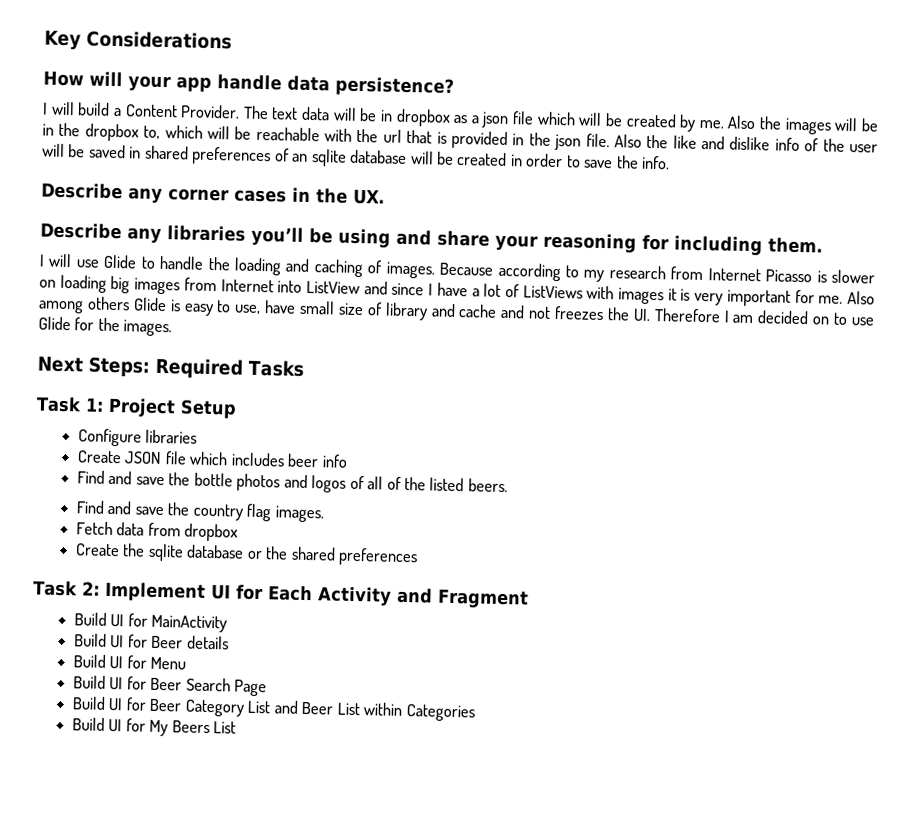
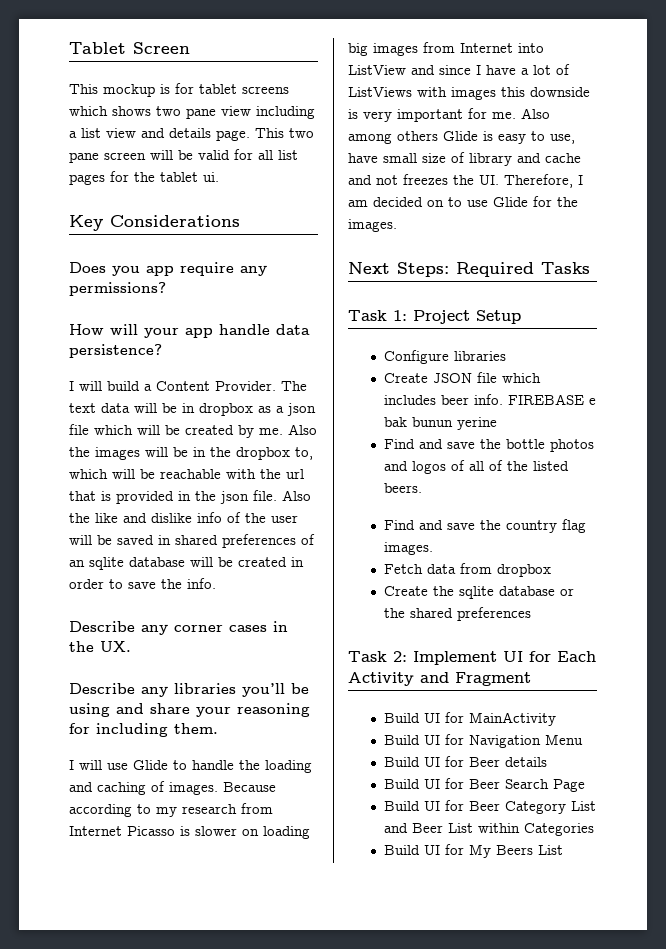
+ Tablet Screen
+ This mockup is for tablet screens which shows two pane view including a list view and details page. This two pane screen will be valid for all list pages for the tablet ui.
  Key Considerations
+ Does you app require any permissions?
- Because according to my research from Internet Picasso is slower on loading big images from Internet into ListView and since I have a lot of ListViews with images it is very important for me.
+ Because according to my research from Internet Picasso is slower on loading big images from Internet into ListView and since I have a lot of ListViews with images this downside is very important for me.
- Also among others Glide is easy to use, have small size of library and cache and not freezes the UI. Therefore I am decided on to use Glide for the images.
+ Also among others Glide is easy to use, have small size of library and cache and not freezes the UI. Therefore, I am decided on to use Glide for the images.
- Create JSON file which includes beer info
+ Create JSON file which includes beer info. FIREBASE e bak bunun yerine
+ Build UI for Navigation Menu
  Build UI for Beer details
- Build UI for Menu

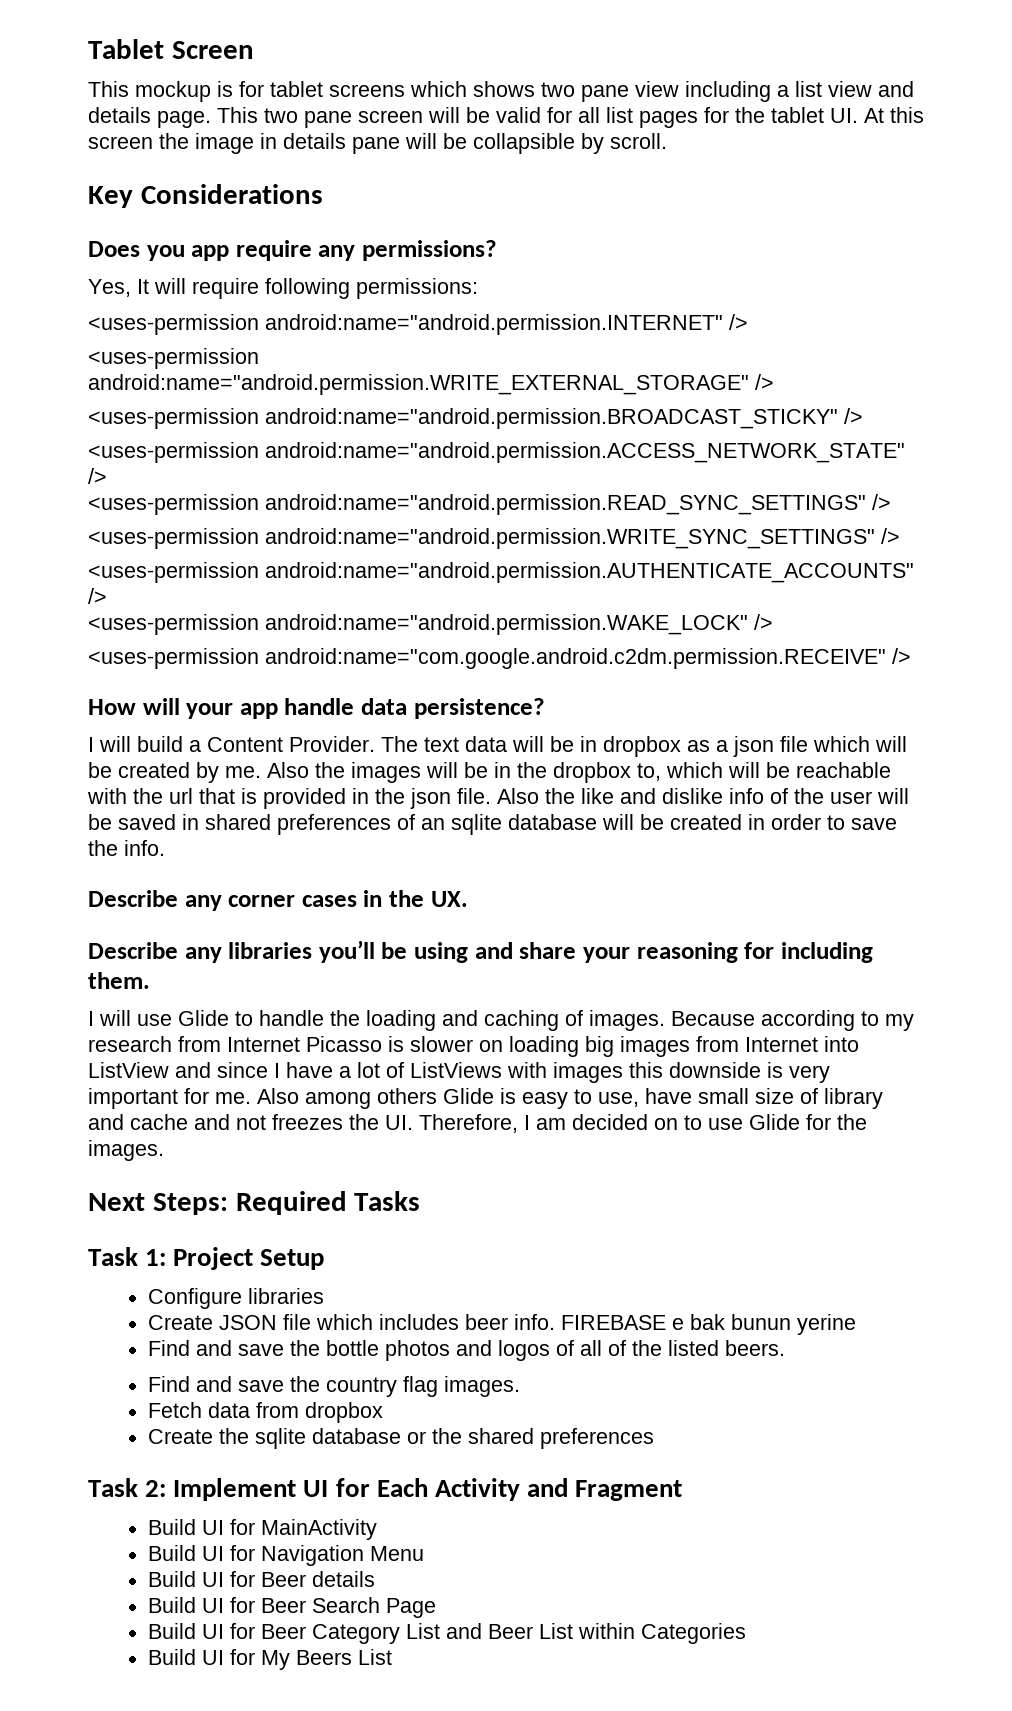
- This two pane screen will be valid for all list pages for the tablet ui.
+ This two pane screen will be valid for all list pages for the tablet UI. At this screen the image in details pane will be collapsible by scroll.
+ Yes, It will require following permissions:
+ <uses-permission android:name="android.permission.INTERNET" />
+ <uses-permission android:name="android.permission.WRITE_EXTERNAL_STORAGE" />
+ <uses-permission android:name="android.permission.BROADCAST_STICKY" />
+ <uses-permission android:name="android.permission.ACCESS_NETWORK_STATE" />
+ <uses-permission android:name="android.permission.READ_SYNC_SETTINGS" />
+ <uses-permission android:name="android.permission.WRITE_SYNC_SETTINGS" />
+ <uses-permission android:name="android.permission.AUTHENTICATE_ACCOUNTS" />
+ <uses-permission android:name="android.permission.WAKE_LOCK" />
+ <uses-permission android:name="com.google.android.c2dm.permission.RECEIVE" />

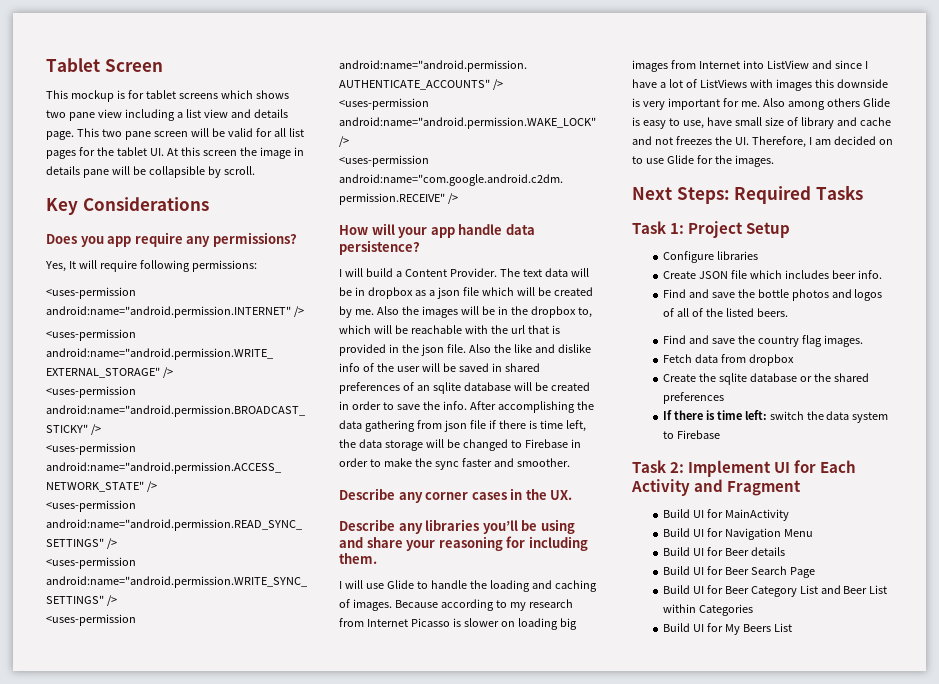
+ After accomplishing the data gathering from json file if there is time left, the data storage will be changed to Firebase in order to make the sync faster and smoother.
- FIREBASE e bak bunun yerine
+ If there is time left: switch the data system to Firebase

